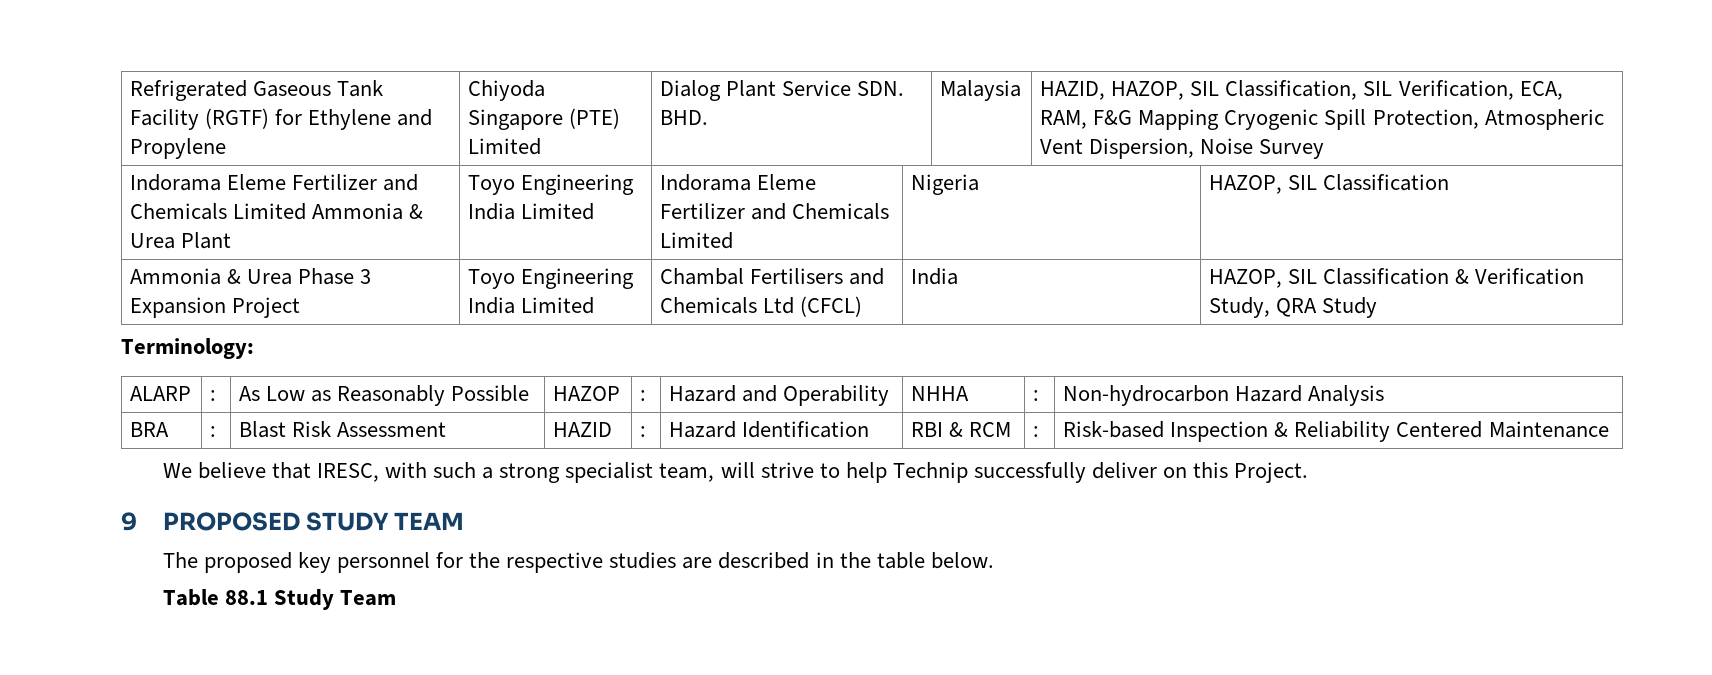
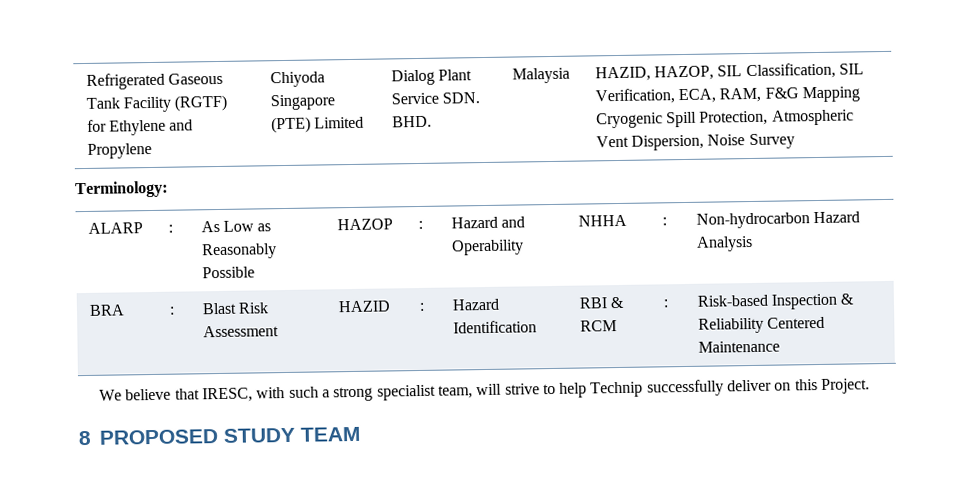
- Indorama Eleme Fertilizer and Chemicals Limited Ammonia & Urea Plant | Toyo Engineering India Limited | Indorama Eleme Fertilizer and Chemicals Limited | Nigeria | HAZOP, SIL Classification
- Ammonia & Urea Phase 3 Expansion Project | Toyo Engineering India Limited | Chambal Fertilisers and Chemicals Ltd (CFCL) | India | HAZOP, SIL Classification & Verification Study, QRA Study
- 9 PROPOSED STUDY TEAM
+ 8 PROPOSED STUDY TEAM
- The proposed key personnel for the respective studies are described in the table below.
- Table 88.1 Study Team

